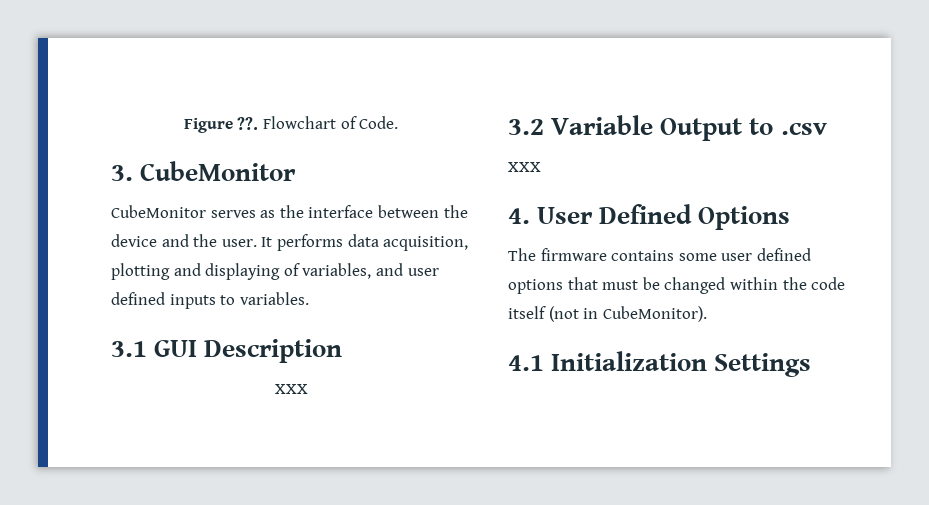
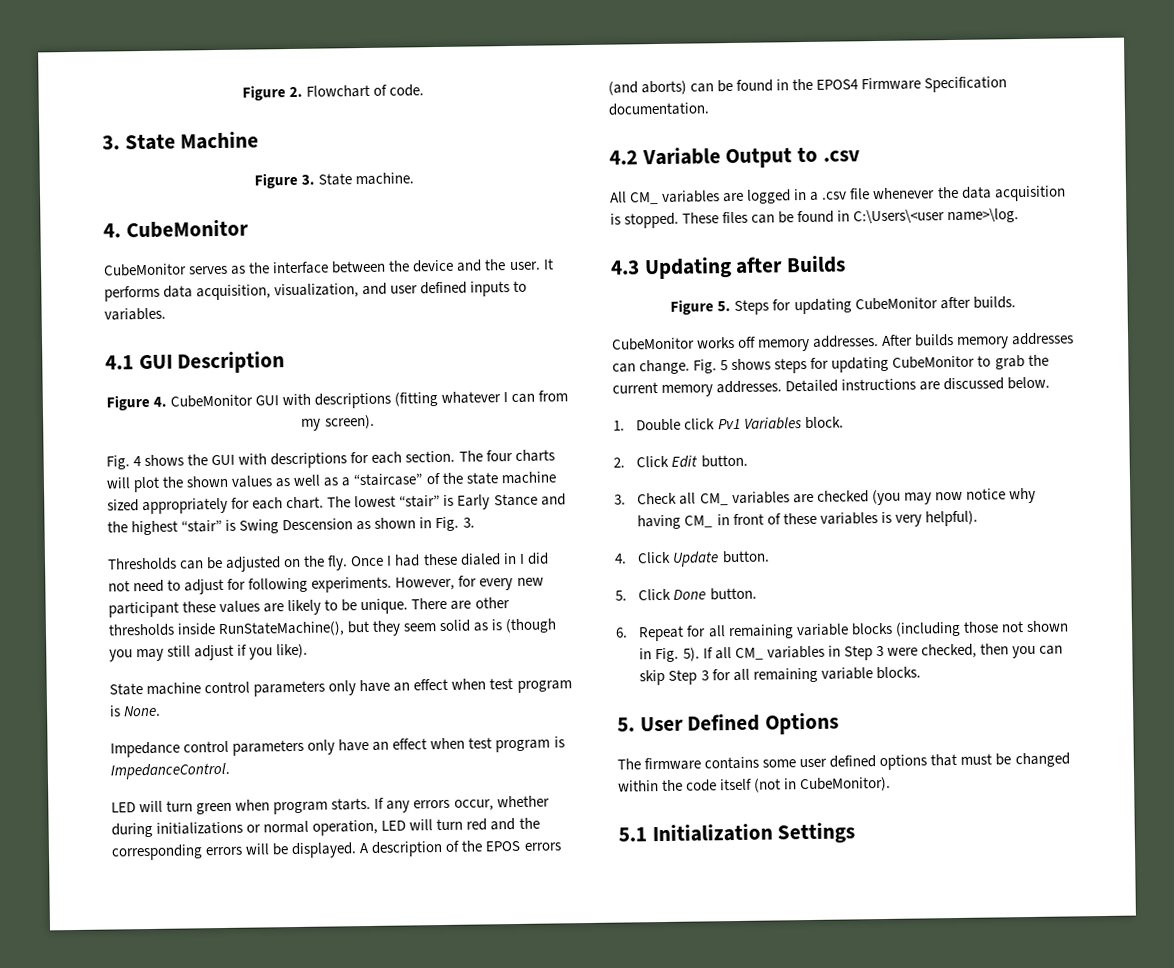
- Figure ??. Flowchart of Code.
- 3. CubeMonitor
+ Figure 2. Flowchart of code.
+ 3. State Machine
+ Figure 3. State machine.
+ 4. CubeMonitor
- It performs data acquisition, plotting and displaying of variables, and user defined inputs to variables.
+ It performs data acquisition, visualization, and user defined inputs to variables.
- 3.1 GUI Description
- XXX
- 3.2 Variable Output to .csv
- XXX
- 4. User Defined Options
+ 4.1 GUI Description
+ Figure 4. CubeMonitor GUI with descriptions (fitting whatever I can from my screen).
+ Fig. 4 shows the GUI with descriptions for each section. The four charts will plot the shown values as well as a “staircase” of the state machine sized appropriately for each chart. The lowest “stair” is Early Stance and the highest “stair” is Swing Descension as shown in Fig. 3.
+ Thresholds can be adjusted on the fly. Once I had these dialed in I did not need to adjust for following experiments. However, for every new participant these values are likely to be unique. There are other thresholds inside RunStateMachine(), but they seem solid as is (though you may still adjust if you like).
+ State machine control parameters only have an effect when test program is None.
+ Impedance control parameters only have an effect when test program is ImpedanceControl.
+ LED will turn green when program starts. If any errors occur, whether during initializations or normal operation, LED will turn red and the corresponding errors will be displayed. A description of the EPOS errors (and aborts) can be found in the EPOS4 Firmware Specification documentation.
+ 4.2 Variable Output to .csv
+ All CM_ variables are logged in a .csv file whenever the data acquisition is stopped. These files can be found in C:\Users\<user name>\log.
+ 4.3 Updating after Builds
+ Figure 5. Steps for updating CubeMonitor after builds.
+ CubeMonitor works off memory addresses. After builds memory addresses can change. Fig. 5 shows steps for updating CubeMonitor to grab the current memory addresses. Detailed instructions are discussed below.
+ 1. Double click Pv1 Variables block.
+ 2. Click Edit button.
+ 3. Check all CM_ variables are checked (you may now notice why having CM_ in front of these variables is very helpful).
+ 4. Click Update button.
+ 5. Click Done button.
+ 6. Repeat for all remaining variable blocks (including those not shown in Fig. 5). If all CM_ variables in Step 3 were checked, then you can skip Step 3 for all remaining variable blocks.
+ 5. User Defined Options
- 4.1 Initialization Settings
+ 5.1 Initialization Settings

